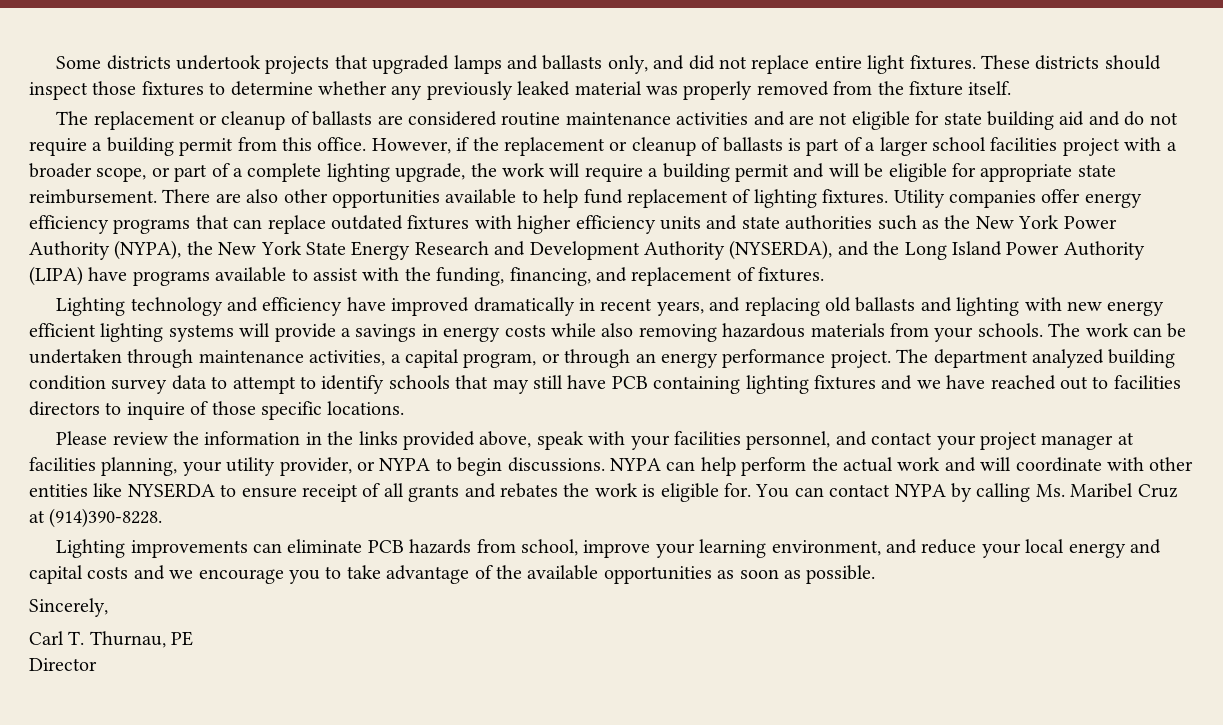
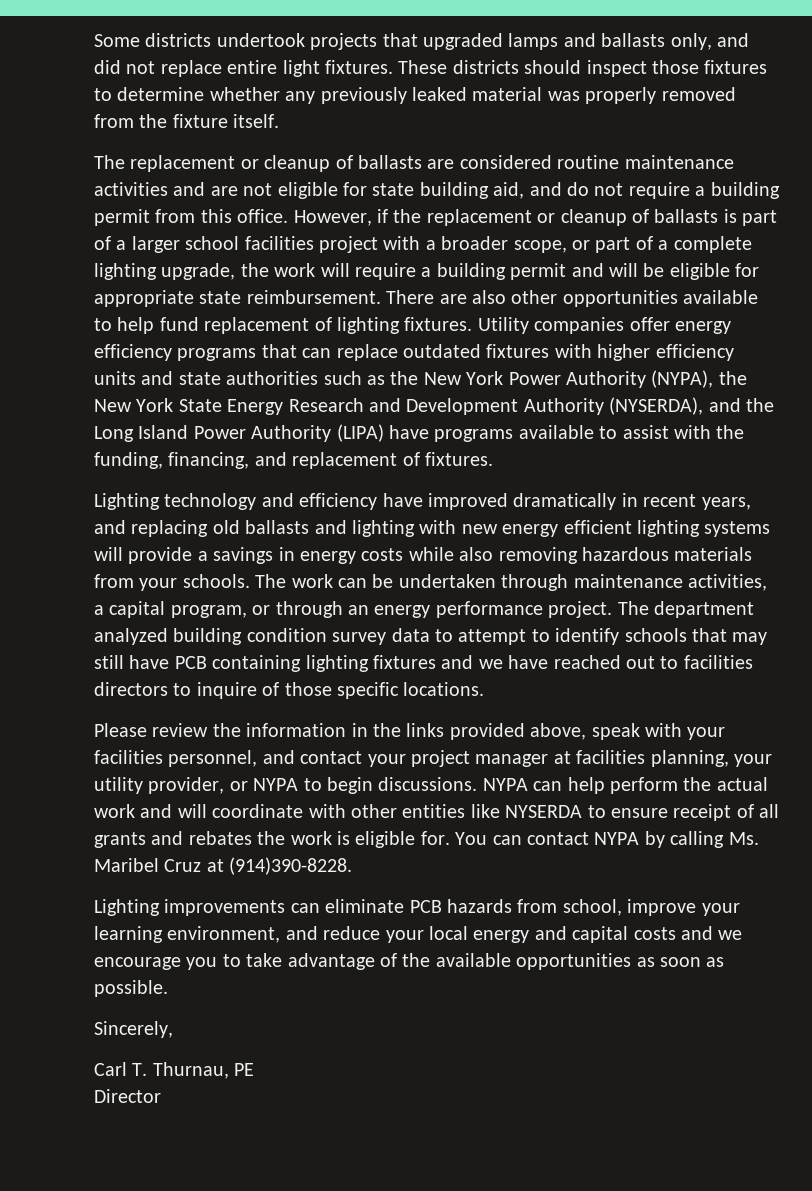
- The replacement or cleanup of ballasts are considered routine maintenance activities and are not eligible for state building aid and do not require a building permit from this office.
+ The replacement or cleanup of ballasts are considered routine maintenance activities and are not eligible for state building aid, and do not require a building permit from this office.

